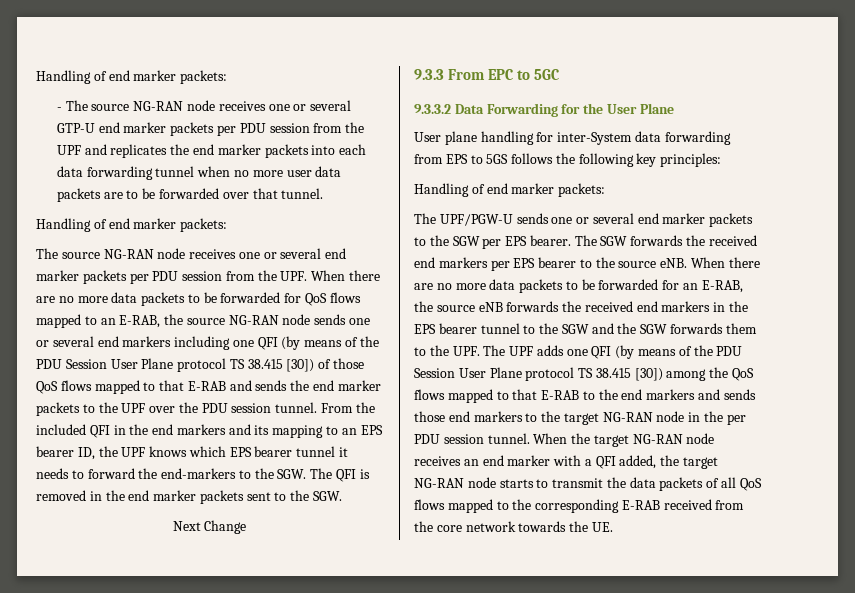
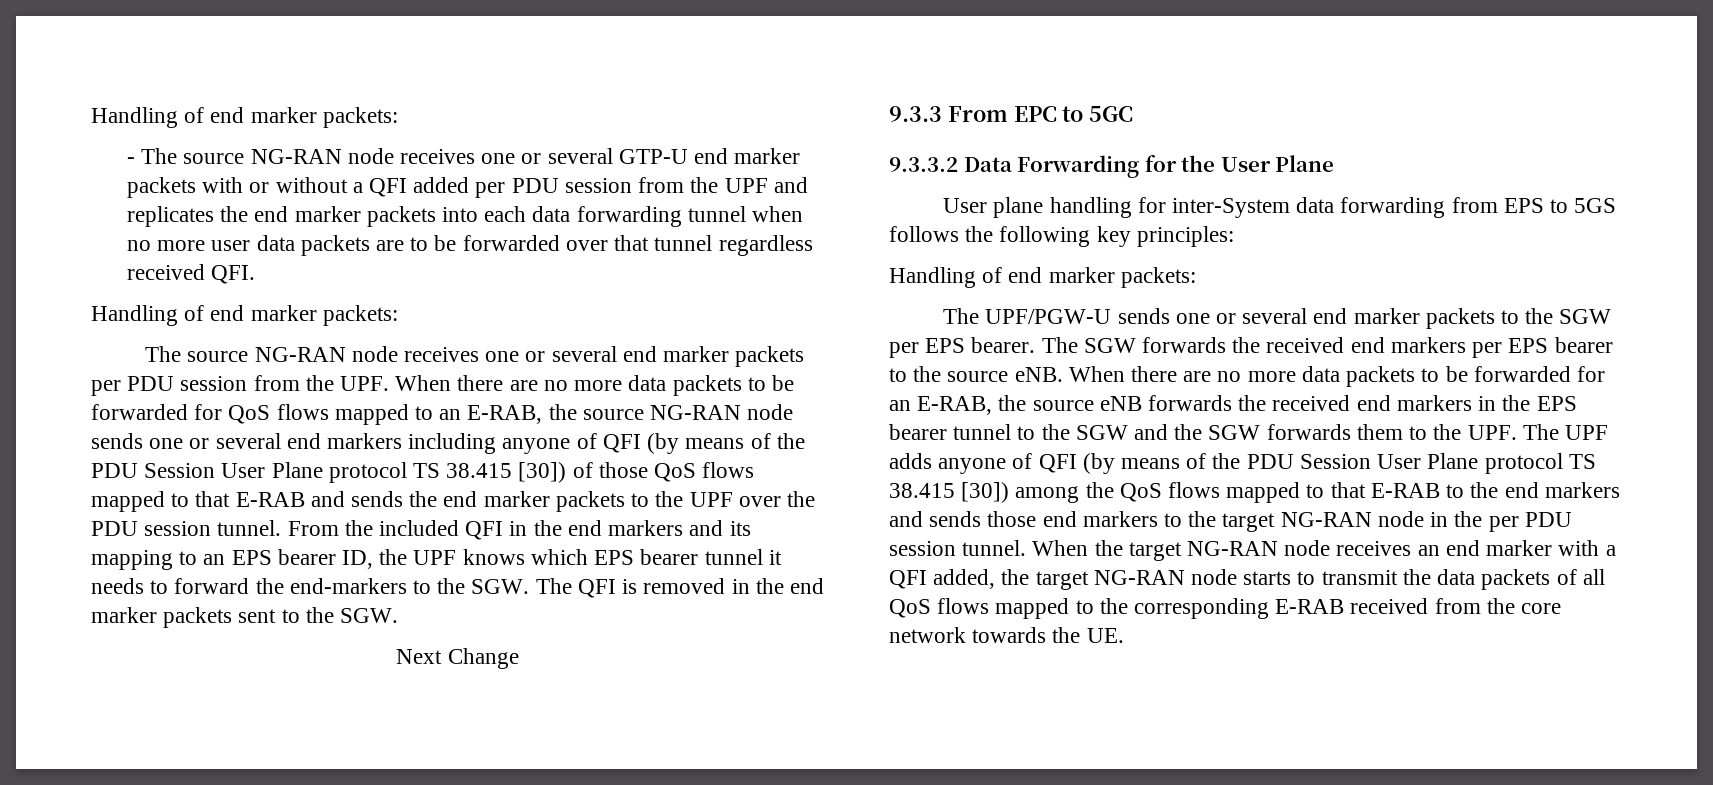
- - The source NG-RAN node receives one or several GTP-U end marker packets per PDU session from the UPF and replicates the end marker packets into each data forwarding tunnel when no more user data packets are to be forwarded over that tunnel.
+ - The source NG-RAN node receives one or several GTP-U end marker packets with or without a QFI added per PDU session from the UPF and replicates the end marker packets into each data forwarding tunnel when no more user data packets are to be forwarded over that tunnel regardless received QFI.
- The source NG-RAN node receives one or several end marker packets per PDU session from the UPF. When there are no more data packets to be forwarded for QoS flows mapped to an E-RAB, the source NG-RAN node sends one or several end markers including one QFI (by means of the PDU Session User Plane protocol TS 38.415 [30]) of those QoS flows mapped to that E-RAB and sends the end marker packets to the UPF over the PDU session tunnel.
+ The source NG-RAN node receives one or several end marker packets per PDU session from the UPF. When there are no more data packets to be forwarded for QoS flows mapped to an E-RAB, the source NG-RAN node sends one or several end markers including anyone of QFI (by means of the PDU Session User Plane protocol TS 38.415 [30]) of those QoS flows mapped to that E-RAB and sends the end marker packets to the UPF over the PDU session tunnel.
- When there are no more data packets to be forwarded for an E-RAB, the source eNB forwards the received end markers in the EPS bearer tunnel to the SGW and the SGW forwards them to the UPF. The UPF adds one QFI (by means of the PDU Session User Plane protocol TS 38.415 [30]) among the QoS flows mapped to that E-RAB to the end markers and sends those end markers to the target NG-RAN node in the per PDU session tunnel.
+ When there are no more data packets to be forwarded for an E-RAB, the source eNB forwards the received end markers in the EPS bearer tunnel to the SGW and the SGW forwards them to the UPF. The UPF adds anyone of QFI (by means of the PDU Session User Plane protocol TS 38.415 [30]) among the QoS flows mapped to that E-RAB to the end markers and sends those end markers to the target NG-RAN node in the per PDU session tunnel.

